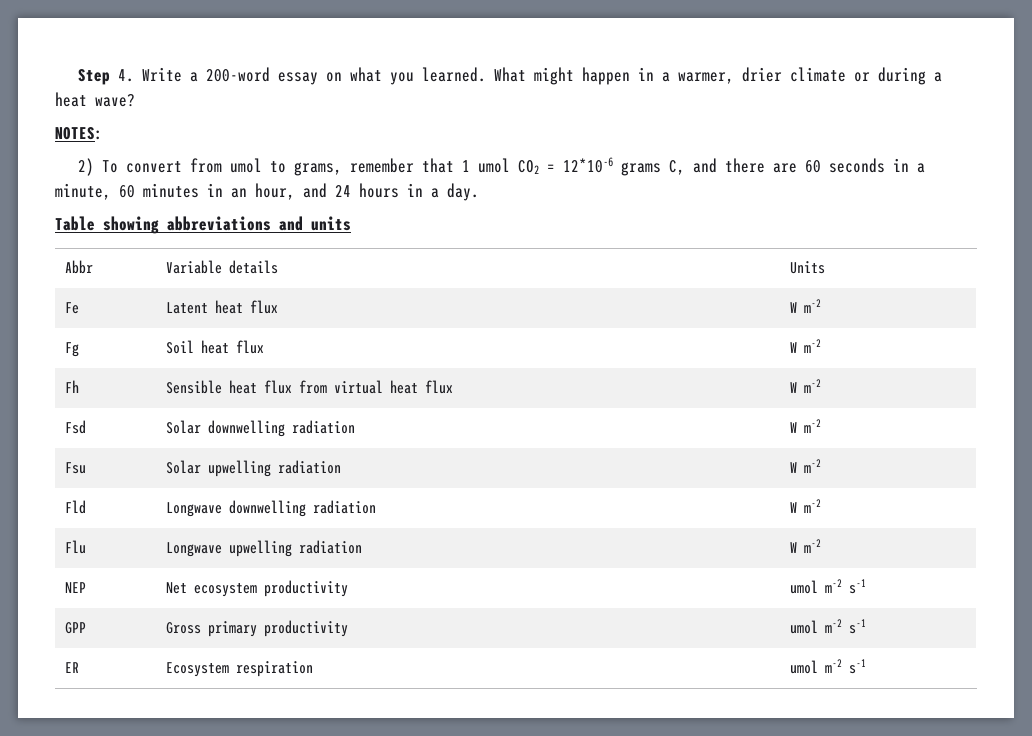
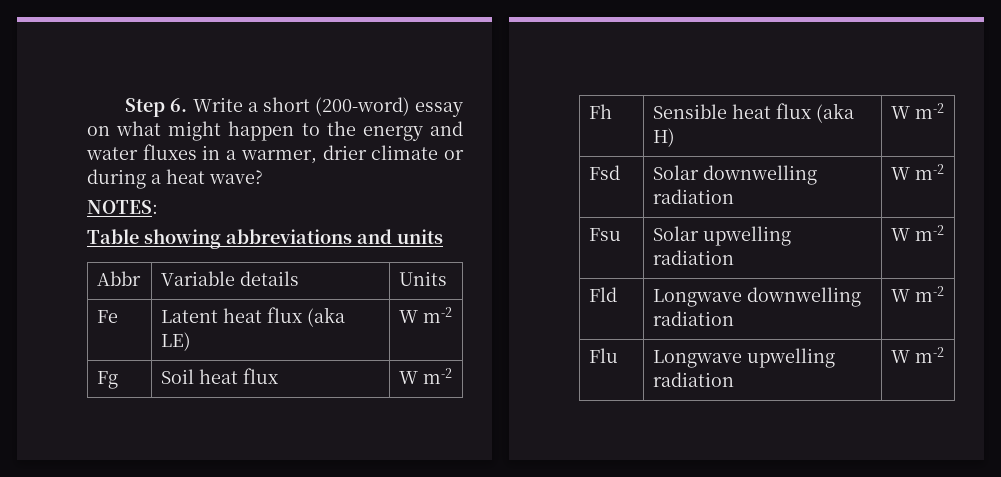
- Step 4. Write a 200-word essay on what you learned. What might happen in a warmer, drier climate or during a heat wave?
+ Step 6. Write a short (200-word) essay on what might happen to the energy and water fluxes in a warmer, drier climate or during a heat wave?
- 2) To convert from umol to grams, remember that 1 umol CO2 = 12*10-6 grams C, and there are 60 seconds in a minute, 60 minutes in an hour, and 24 hours in a day.
- Fe | Latent heat flux | W m-2
+ Fe | Latent heat flux (aka LE) | W m-2
- Fh | Sensible heat flux from virtual heat flux | W m-2
+ Fh | Sensible heat flux (aka H) | W m-2
- NEP | Net ecosystem productivity | umol m-2 s-1
- GPP | Gross primary productivity | umol m-2 s-1
- ER | Ecosystem respiration | umol m-2 s-1

